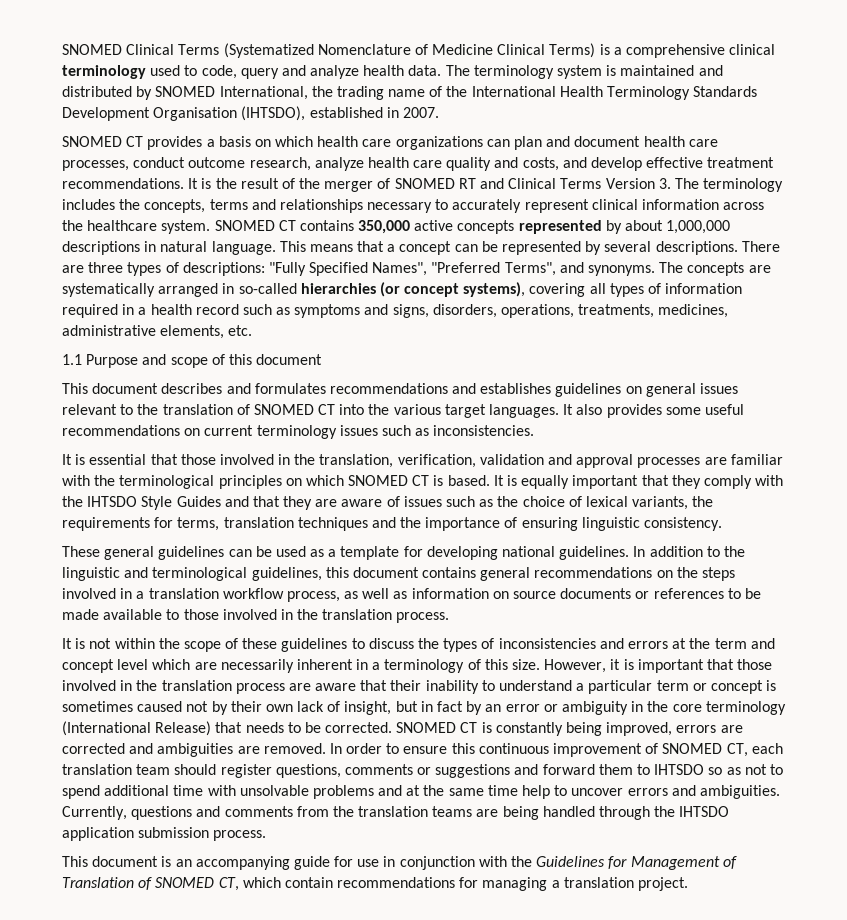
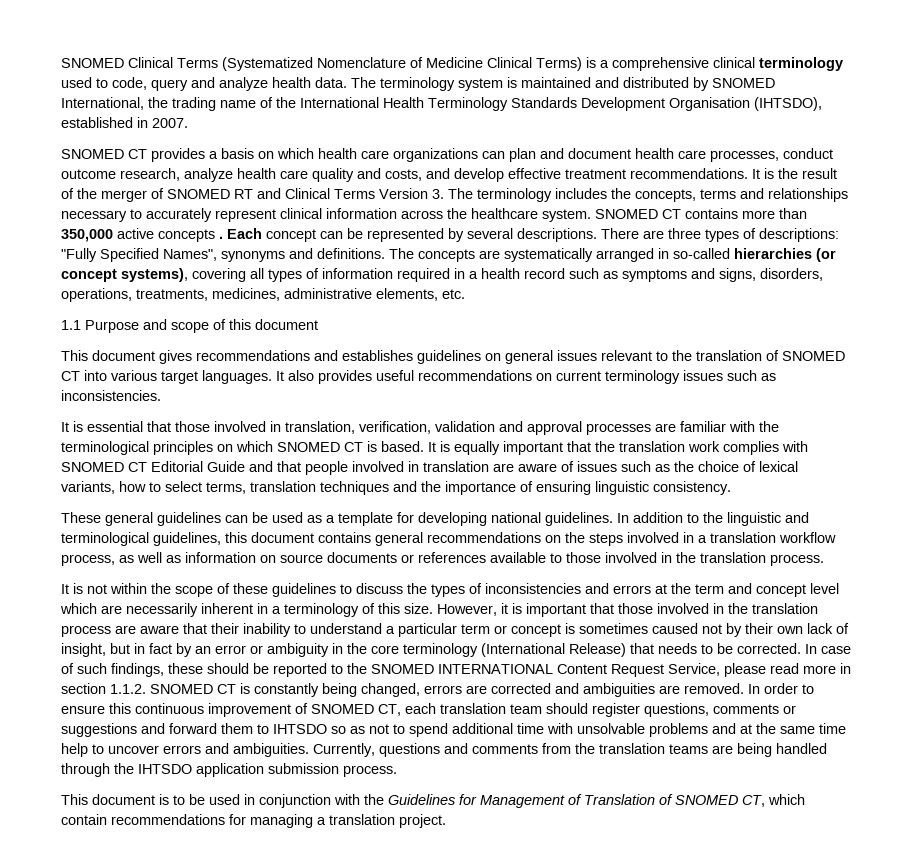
- SNOMED CT contains 350,000 active concepts represented by about 1,000,000 descriptions in natural language. This means that a concept can be represented by several descriptions.
+ SNOMED CT contains more than 350,000 active concepts . Each concept can be represented by several descriptions.
- There are three types of descriptions: "Fully Specified Names", "Preferred Terms", and synonyms.
+ There are three types of descriptions: "Fully Specified Names", synonyms and definitions.
- This document describes and formulates recommendations and establishes guidelines on general issues relevant to the translation of SNOMED CT into the various target languages.
+ This document gives recommendations and establishes guidelines on general issues relevant to the translation of SNOMED CT into various target languages.
- It also provides some useful recommendations on current terminology issues such as inconsistencies.
+ It also provides useful recommendations on current terminology issues such as inconsistencies.
- It is essential that those involved in the translation, verification, validation and approval processes are familiar with the terminological principles on which SNOMED CT is based.
+ It is essential that those involved in translation, verification, validation and approval processes are familiar with the terminological principles on which SNOMED CT is based.
- It is equally important that they comply with the IHTSDO Style Guides and that they are aware of issues such as the choice of lexical variants, the requirements for terms, translation techniques and the importance of ensuring linguistic consistency.
+ It is equally important that the translation work complies with SNOMED CT Editorial Guide and that people involved in translation are aware of issues such as the choice of lexical variants, how to select terms, translation techniques and the importance of ensuring linguistic consistency.
- In addition to the linguistic and terminological guidelines, this document contains general recommendations on the steps involved in a translation workflow process, as well as information on source documents or references to be made available to those involved in the translation process.
+ In addition to the linguistic and terminological guidelines, this document contains general recommendations on the steps involved in a translation workflow process, as well as information on source documents or references available to those involved in the translation process.
- SNOMED CT is constantly being improved, errors are corrected and ambiguities are removed.
+ In case of such findings, these should be reported to the SNOMED INTERNATIONAL Content Request Service, please read more in section 1.1.2. SNOMED CT is constantly being changed, errors are corrected and ambiguities are removed.
- This document is an accompanying guide for use in conjunction with the Guidelines for Management of Translation of SNOMED CT, which contain recommendations for managing a translation project.
+ This document is to be used in conjunction with the Guidelines for Management of Translation of SNOMED CT, which contain recommendations for managing a translation project.

